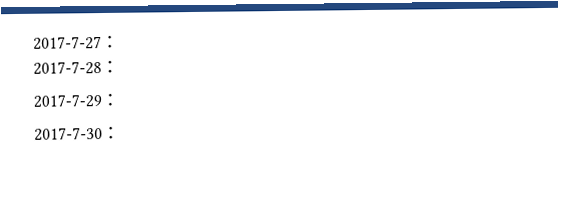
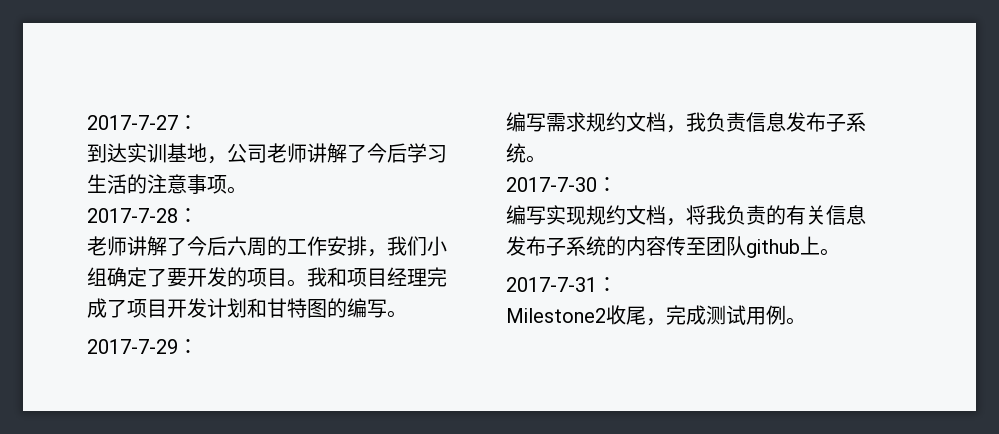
+ 到达实训基地，公司老师讲解了今后学习生活的注意事项。
  2017-7-28：
+ 老师讲解了今后六周的工作安排，我们小组确定了要开发的项目。我和项目经理完成了项目开发计划和甘特图的编写。
  2017-7-29：
+ 编写需求规约文档，我负责信息发布子系统。
  2017-7-30：
+ 编写实现规约文档，将我负责的有关信息发布子系统的内容传至团队github上。
+ 2017-7-31：
+ Milestone2收尾，完成测试用例。

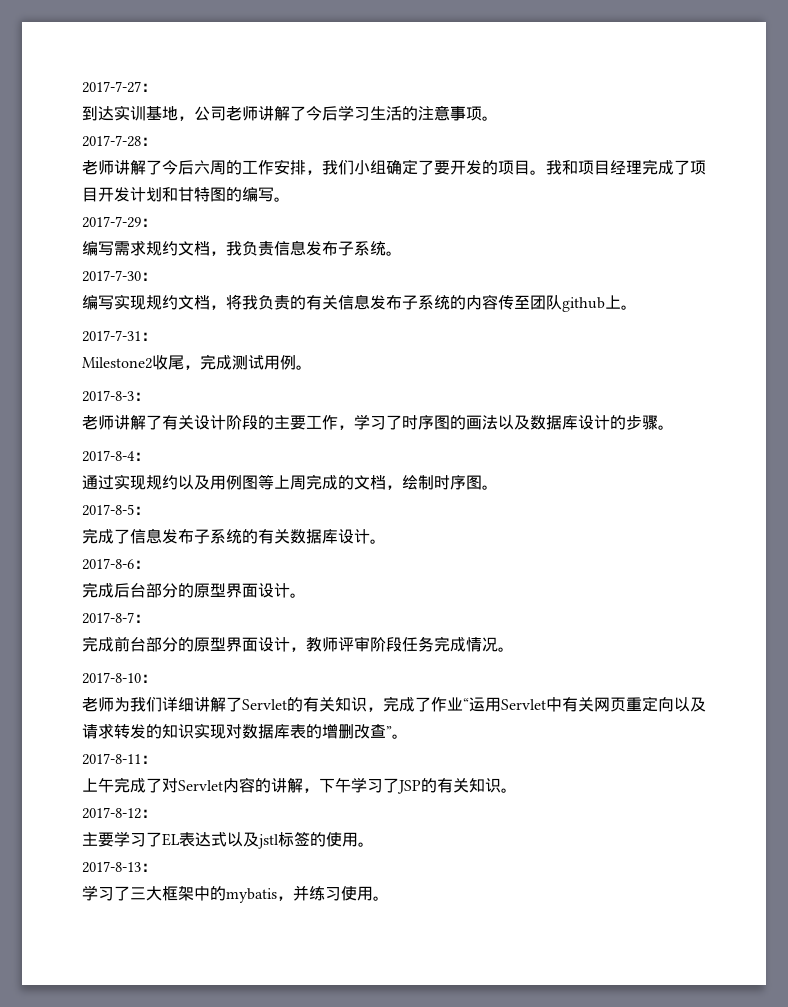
+ 2017-8-3：
+ 老师讲解了有关设计阶段的主要工作，学习了时序图的画法以及数据库设计的步骤。
+ 2017-8-4：
+ 通过实现规约以及用例图等上周完成的文档，绘制时序图。
+ 2017-8-5：
+ 完成了信息发布子系统的有关数据库设计。
+ 2017-8-6：
+ 完成后台部分的原型界面设计。
+ 2017-8-7：
+ 完成前台部分的原型界面设计，教师评审阶段任务完成情况。
+ 2017-8-10：
+ 老师为我们详细讲解了Servlet的有关知识，完成了作业“运用Servlet中有关网页重定向以及请求转发的知识实现对数据库表的增删改查”。
+ 2017-8-11：
+ 上午完成了对Servlet内容的讲解，下午学习了JSP的有关知识。
+ 2017-8-12：
+ 主要学习了EL表达式以及jstl标签的使用。
+ 2017-8-13：
+ 学习了三大框架中的mybatis，并练习使用。

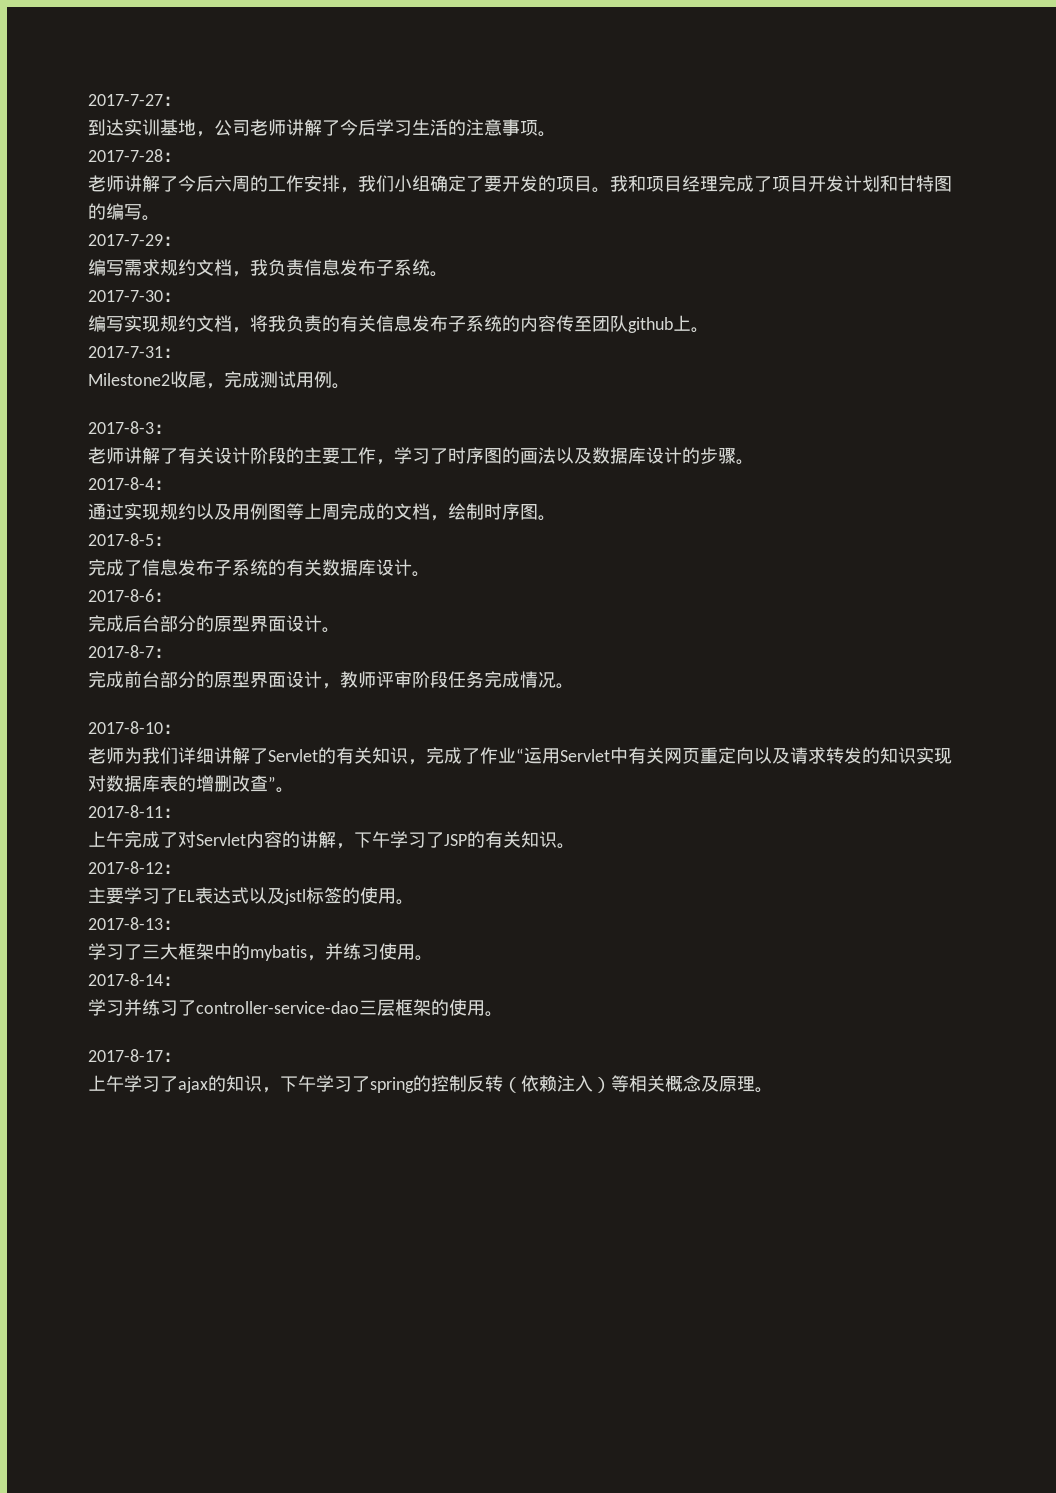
+ 2017-8-14：
+ 学习并练习了controller-service-dao三层框架的使用。
+ 2017-8-17：
+ 上午学习了ajax的知识，下午学习了spring的控制反转（依赖注入）等相关概念及原理。

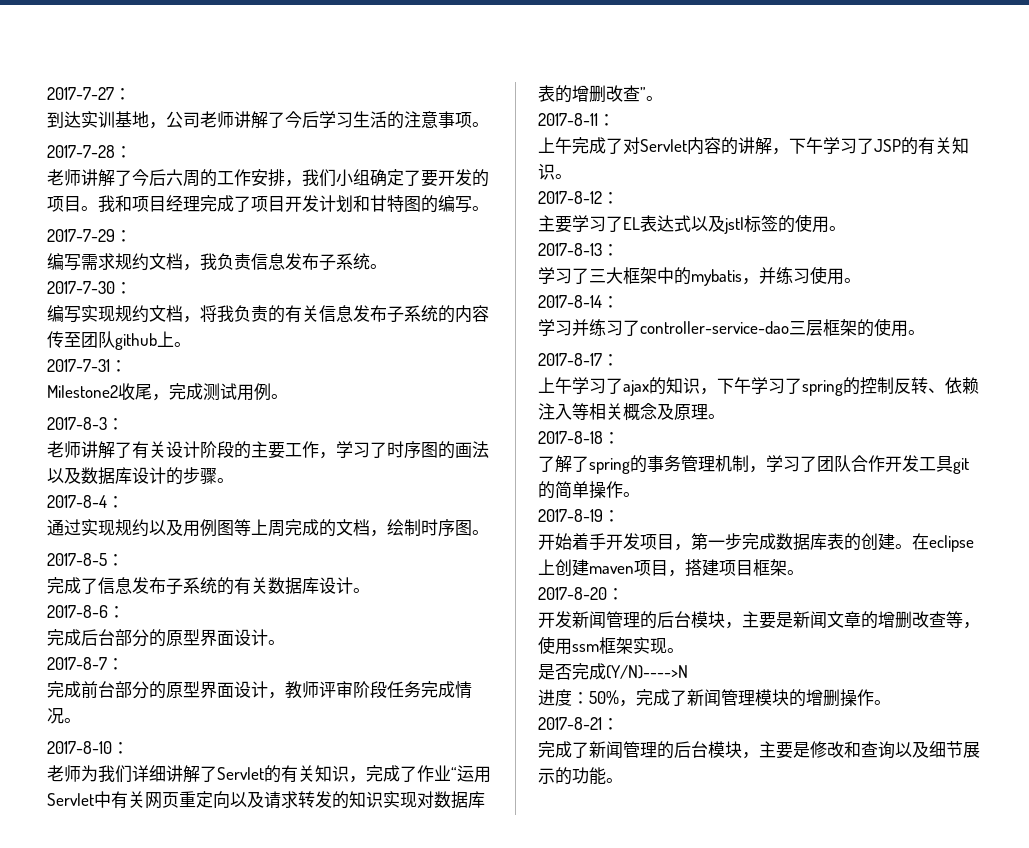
- 上午学习了ajax的知识，下午学习了spring的控制反转（依赖注入）等相关概念及原理。
+ 上午学习了ajax的知识，下午学习了spring的控制反转、依赖注入等相关概念及原理。
+ 2017-8-18：
+ 了解了spring的事务管理机制，学习了团队合作开发工具git的简单操作。
+ 2017-8-19：
+ 开始着手开发项目，第一步完成数据库表的创建。在eclipse上创建maven项目，搭建项目框架。
+ 2017-8-20：
+ 开发新闻管理的后台模块，主要是新闻文章的增删改查等，使用ssm框架实现。
+ 是否完成(Y/N)---->N
+ 进度：50%，完成了新闻管理模块的增删操作。
+ 2017-8-21：
+ 完成了新闻管理的后台模块，主要是修改和查询以及细节展示的功能。

